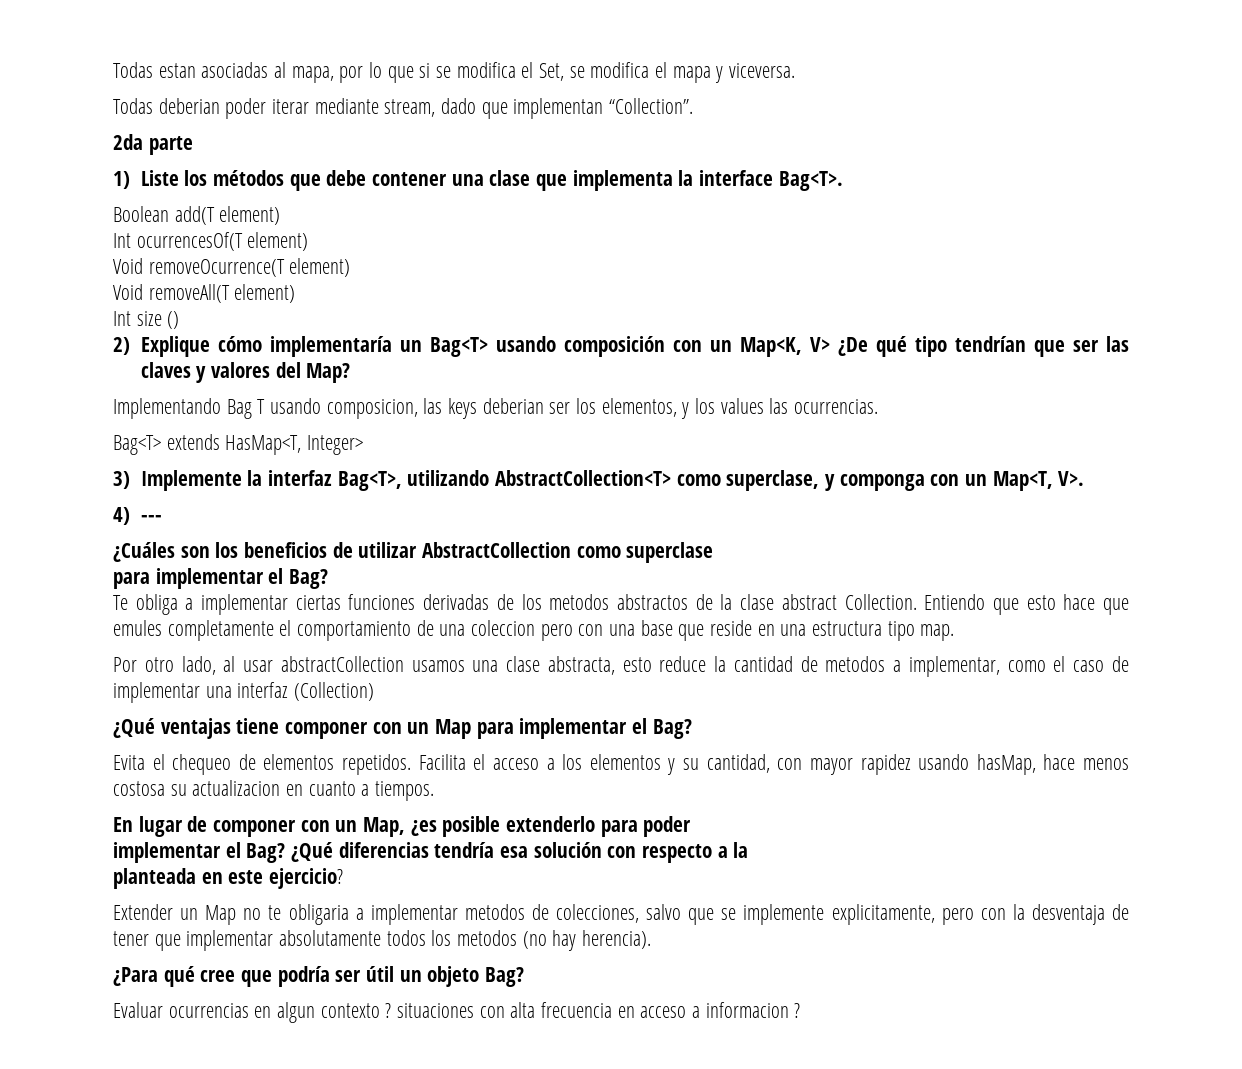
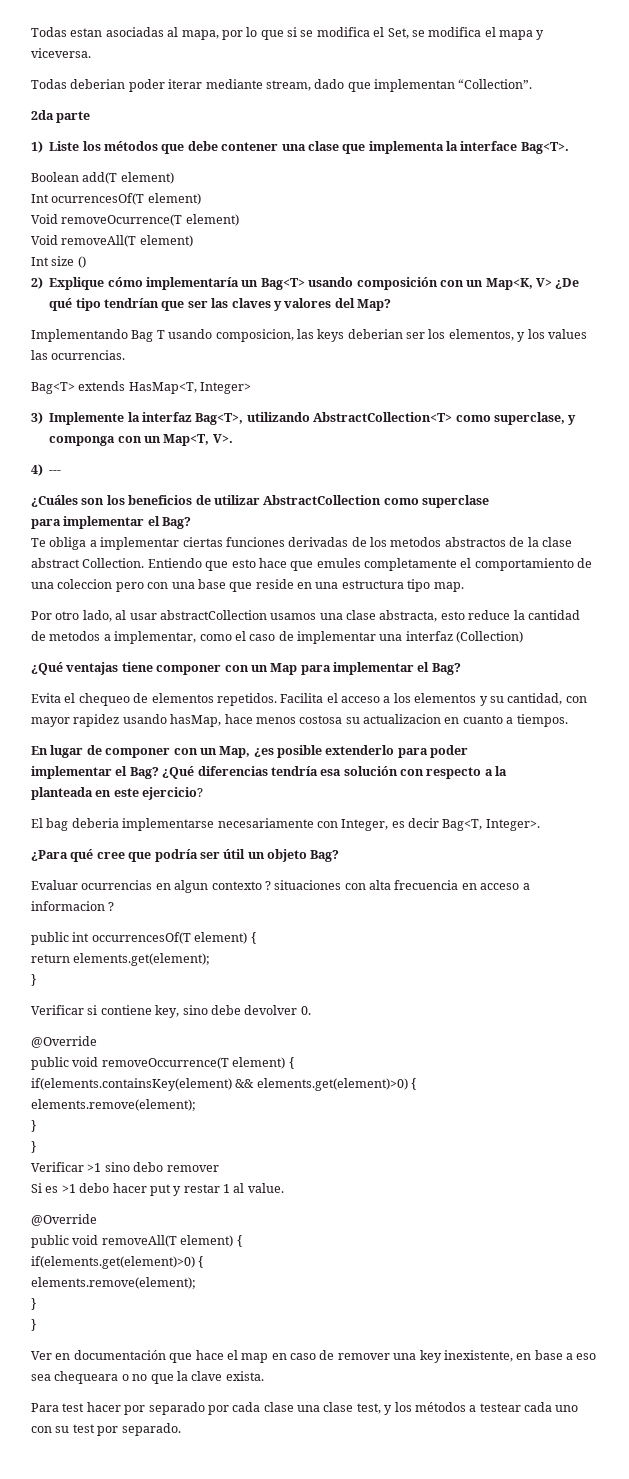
- Extender un Map no te obligaria a implementar metodos de colecciones, salvo que se implemente explicitamente, pero con la desventaja de tener que implementar absolutamente todos los metodos (no hay herencia).
+ El bag deberia implementarse necesariamente con Integer, es decir Bag<T, Integer>.
+ public int occurrencesOf(T element) {
+ return elements.get(element);
+ }
+ Verificar si contiene key, sino debe devolver 0.
+ @Override
+ public void removeOccurrence(T element) {
+ if(elements.containsKey(element) && elements.get(element)>0) {
+ elements.remove(element);
+ }
+ }
+ Verificar >1 sino debo remover
+ Si es >1 debo hacer put y restar 1 al value.
+ @Override
+ public void removeAll(T element) {
+ if(elements.get(element)>0) {
+ elements.remove(element);
+ }
+ }
+ Ver en documentación que hace el map en caso de remover una key inexistente, en base a eso sea chequeara o no que la clave exista.
+ Para test hacer por separado por cada clase una clase test, y los métodos a testear cada uno con su test por separado.

